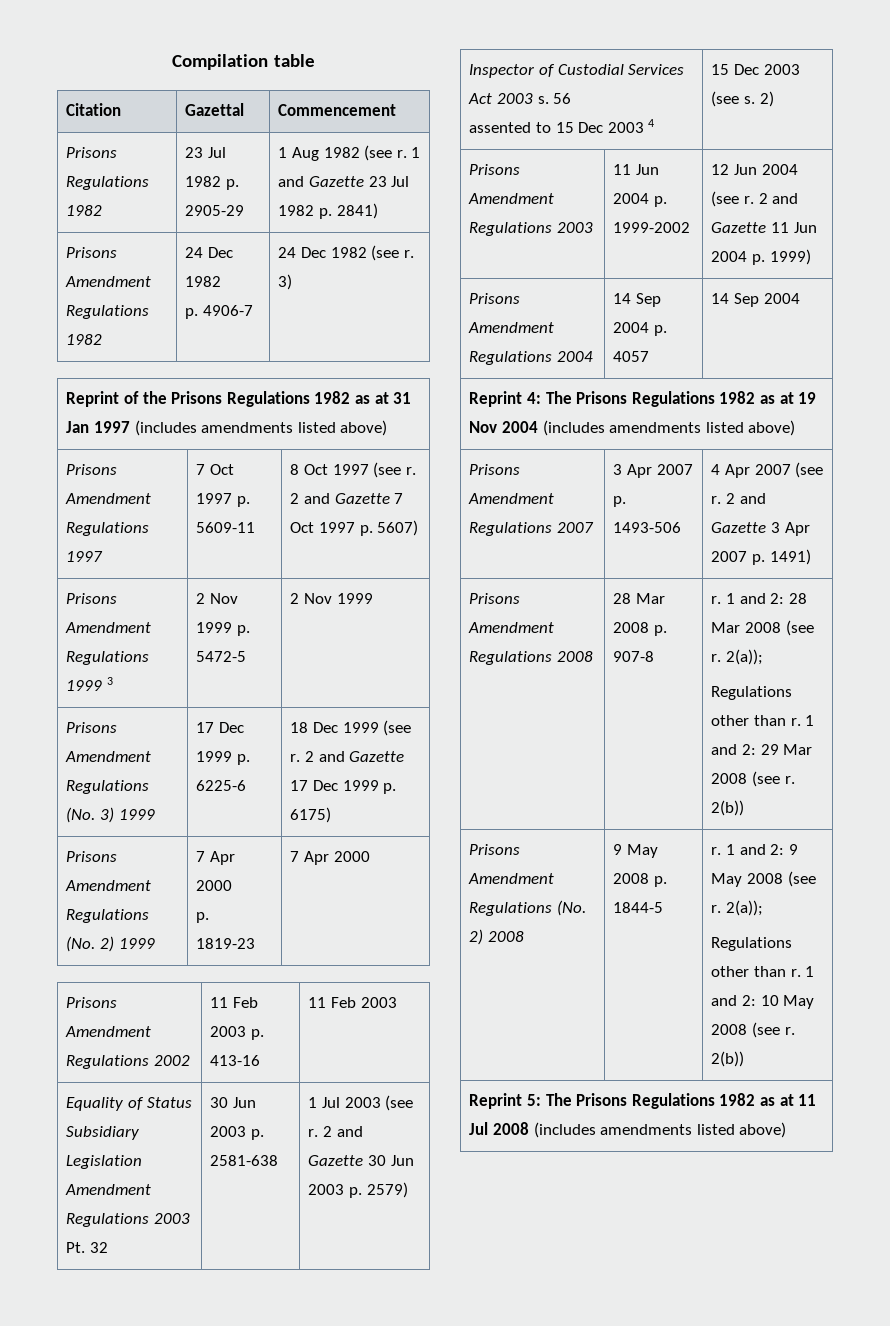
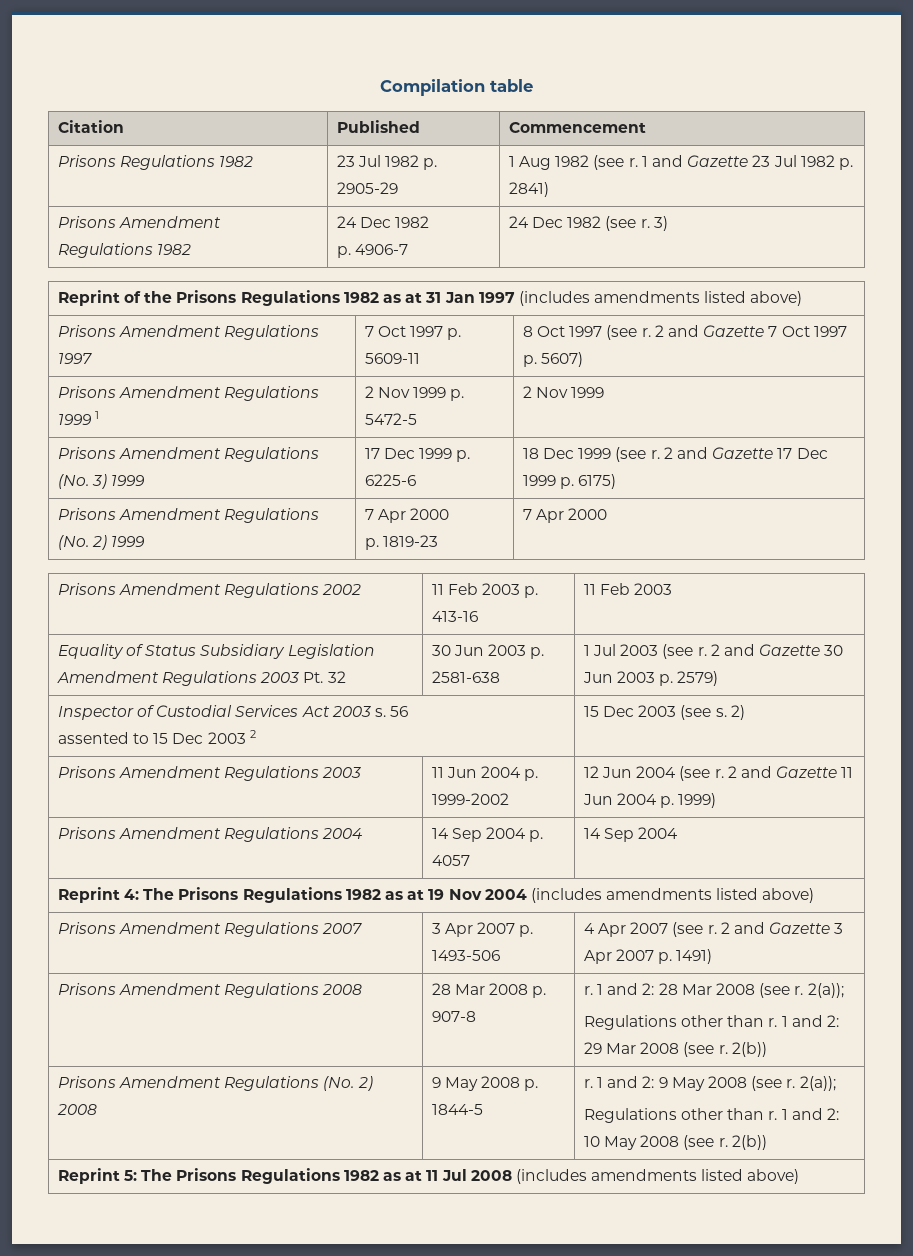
- Citation | Gazettal | Commencement
+ Citation | Published | Commencement
- Prisons Amendment Regulations 1999 3 | 2 Nov 1999 p. 5472-5 | 2 Nov 1999
+ Prisons Amendment Regulations 1999 1 | 2 Nov 1999 p. 5472-5 | 2 Nov 1999
  Inspector of Custodial Services Act 2003 s. 56
- assented to 15 Dec 2003 4 | 15 Dec 2003 (see s. 2)
+ assented to 15 Dec 2003 2 | 15 Dec 2003 (see s. 2)

